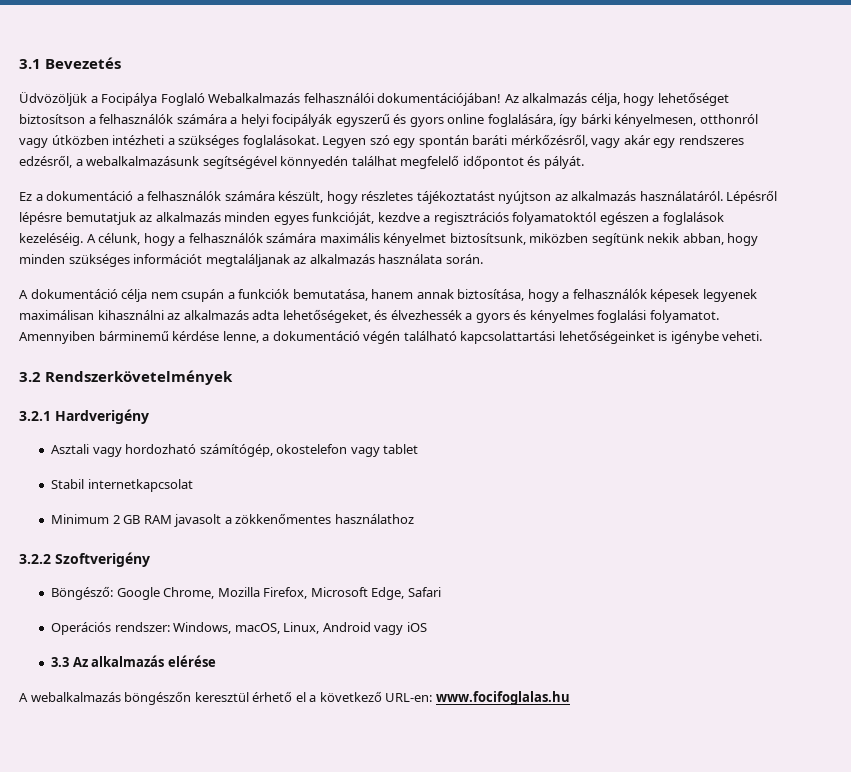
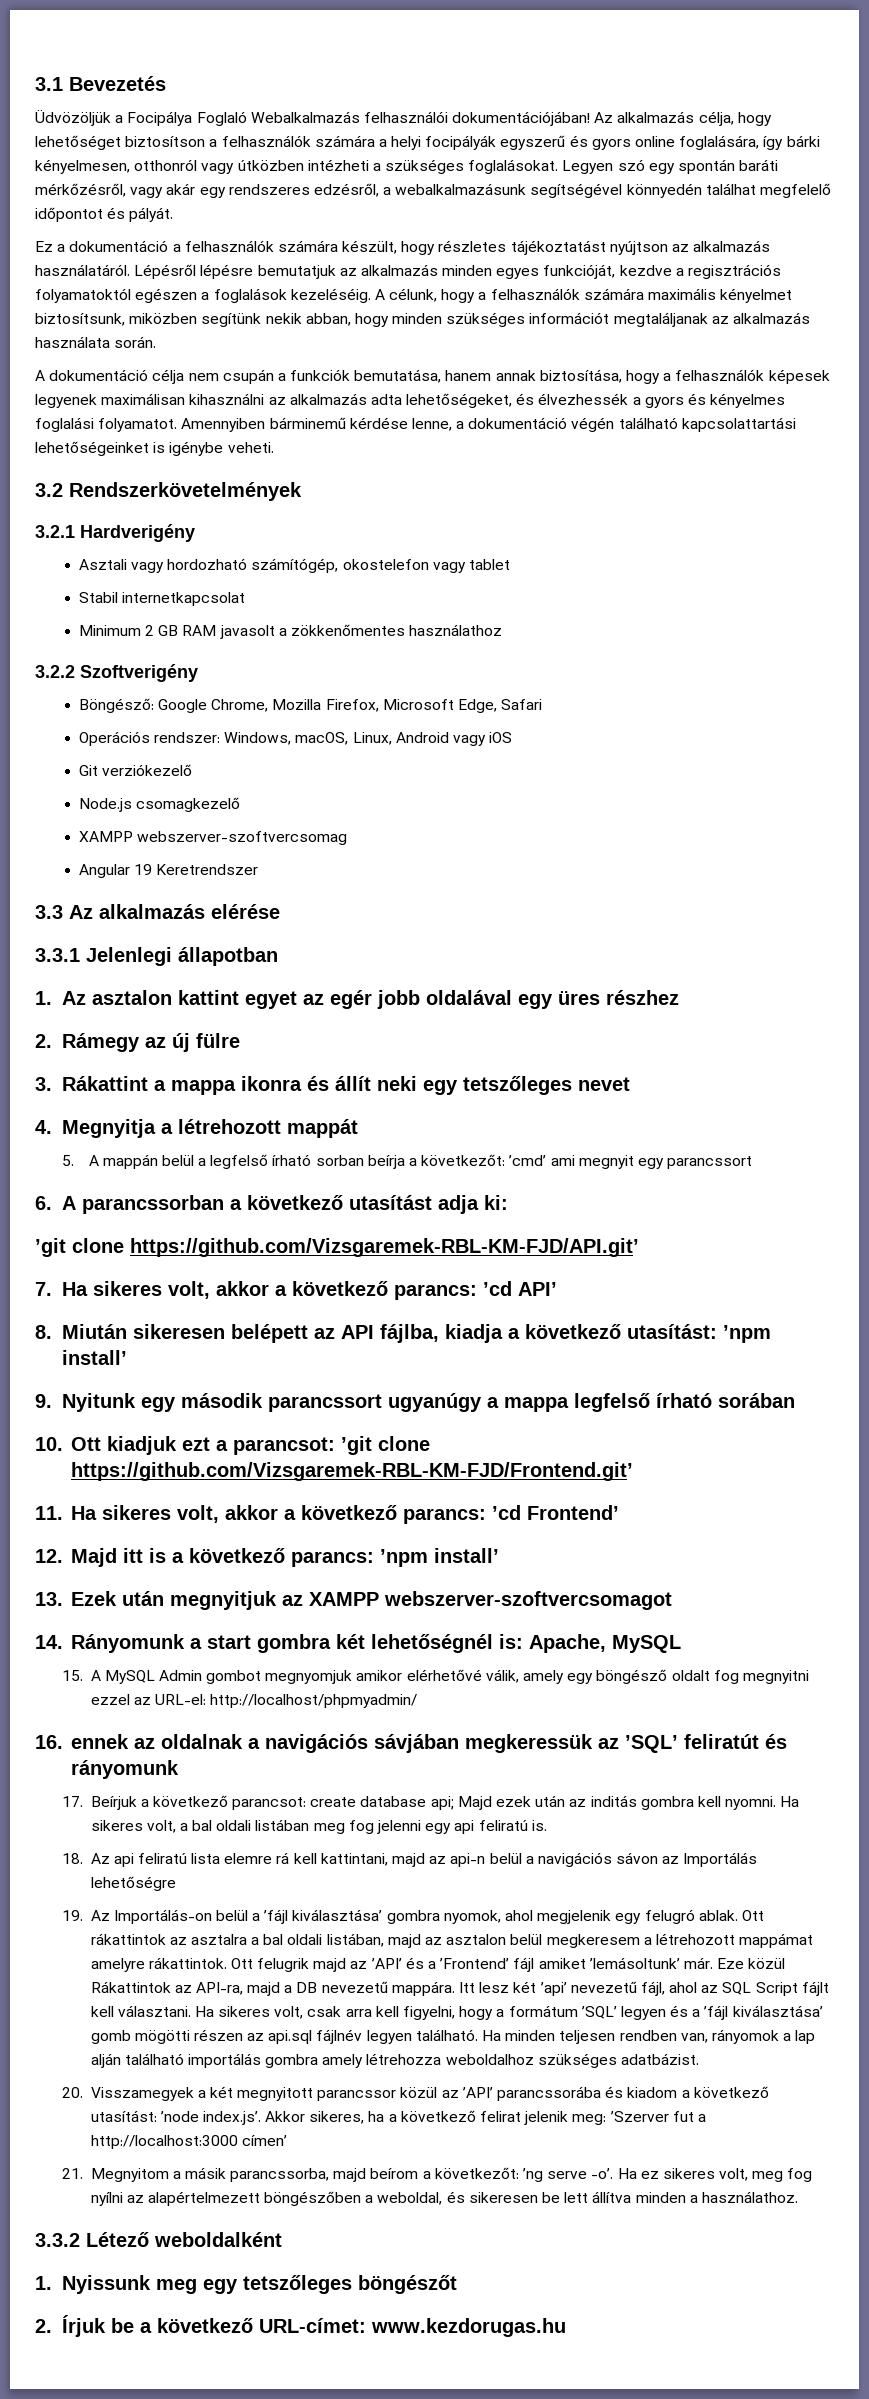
+ Git verziókezelő
+ Node.js csomagkezelő
+ XAMPP webszerver-szoftvercsomag
+ Angular 19 Keretrendszer
  3.3 Az alkalmazás elérése
- A webalkalmazás böngészőn keresztül érhető el a következő URL-en: www.focifoglalas.hu
+ 3.3.1 Jelenlegi állapotban
+ 1. Az asztalon kattint egyet az egér jobb oldalával egy üres részhez
+ 2. Rámegy az új fülre
+ 3. Rákattint a mappa ikonra és állít neki egy tetszőleges nevet
+ 4. Megnyitja a létrehozott mappát
+ 5. A mappán belül a legfelső írható sorban beírja a következőt: ’cmd’ ami megnyit egy parancssort
+ 6. A parancssorban a következő utasítást adja ki:
+ ’git clone https://github.com/Vizsgaremek-RBL-KM-FJD/API.git’
+ 7. Ha sikeres volt, akkor a következő parancs: ’cd API’
+ 8. Miután sikeresen belépett az API fájlba, kiadja a következő utasítást: ’npm install’
+ 9. Nyitunk egy második parancssort ugyanúgy a mappa legfelső írható sorában
+ 10. Ott kiadjuk ezt a parancsot: ’git clone https://github.com/Vizsgaremek-RBL-KM-FJD/Frontend.git’
+ 11. Ha sikeres volt, akkor a következő parancs: ’cd Frontend’
+ 12. Majd itt is a következő parancs: ’npm install’
+ 13. Ezek után megnyitjuk az XAMPP webszerver-szoftvercsomagot
+ 14. Rányomunk a start gombra két lehetőségnél is: Apache, MySQL
+ 15. A MySQL Admin gombot megnyomjuk amikor elérhetővé válik, amely egy böngésző oldalt fog megnyitni ezzel az URL-el: http://localhost/phpmyadmin/
+ 16. ennek az oldalnak a navigációs sávjában megkeressük az ’SQL’ feliratút és rányomunk
+ 17. Beírjuk a következő parancsot: create database api; Majd ezek után az inditás gombra kell nyomni. Ha sikeres volt, a bal oldali listában meg fog jelenni egy api feliratú is.
+ 18. Az api feliratú lista elemre rá kell kattintani, majd az api-n belül a navigációs sávon az Importálás lehetőségre
+ 19. Az Importálás-on belül a ’fájl kiválasztása’ gombra nyomok, ahol megjelenik egy felugró ablak. Ott rákattintok az asztalra a bal oldali listában, majd az asztalon belül megkeresem a létrehozott mappámat amelyre rákattintok. Ott felugrik majd az ’API’ és a ’Frontend’ fájl amiket ’lemásoltunk’ már. Eze közül Rákattintok az API-ra, majd a DB nevezetű mappára. Itt lesz két ’api’ nevezetű fájl, ahol az SQL Script fájlt kell választani. Ha sikeres volt, csak arra kell figyelni, hogy a formátum ’SQL’ legyen és a ’fájl kiválasztása’ gomb mögötti részen az api.sql fájlnév legyen található. Ha minden teljesen rendben van, rányomok a lap alján található importálás gombra amely létrehozza weboldalhoz szükséges adatbázist.
+ 20. Visszamegyek a két megnyitott parancssor közül az ’API’ parancssorába és kiadom a következő utasítást: ’node index.js’. Akkor sikeres, ha a következő felirat jelenik meg: ’Szerver fut a http://localhost:3000 címen’
+ 21. Megnyitom a másik parancssorba, majd beírom a következőt: ’ng serve -o’. Ha ez sikeres volt, meg fog nyílni az alapértelmezett böngészőben a weboldal, és sikeresen be lett állítva minden a használathoz.
+ 3.3.2 Létező weboldalként
+ 1. Nyissunk meg egy tetszőleges böngészőt
+ 2. Írjuk be a következő URL-címet: www.kezdorugas.hu

